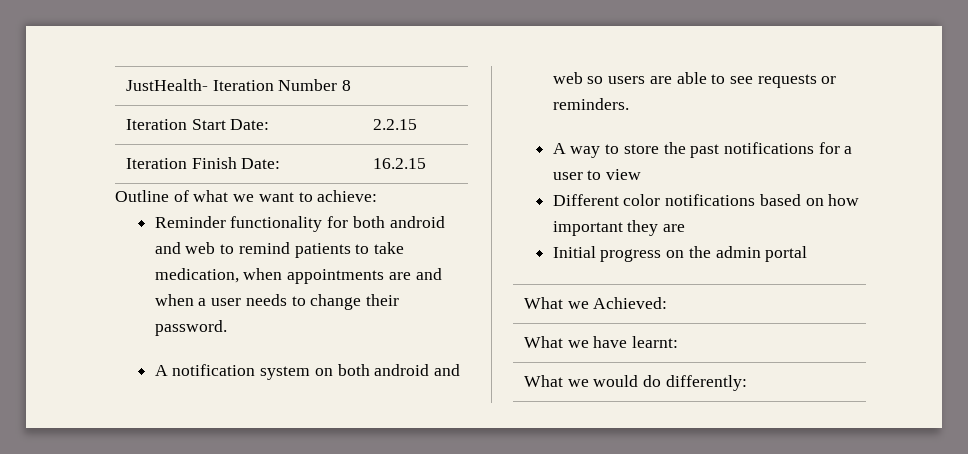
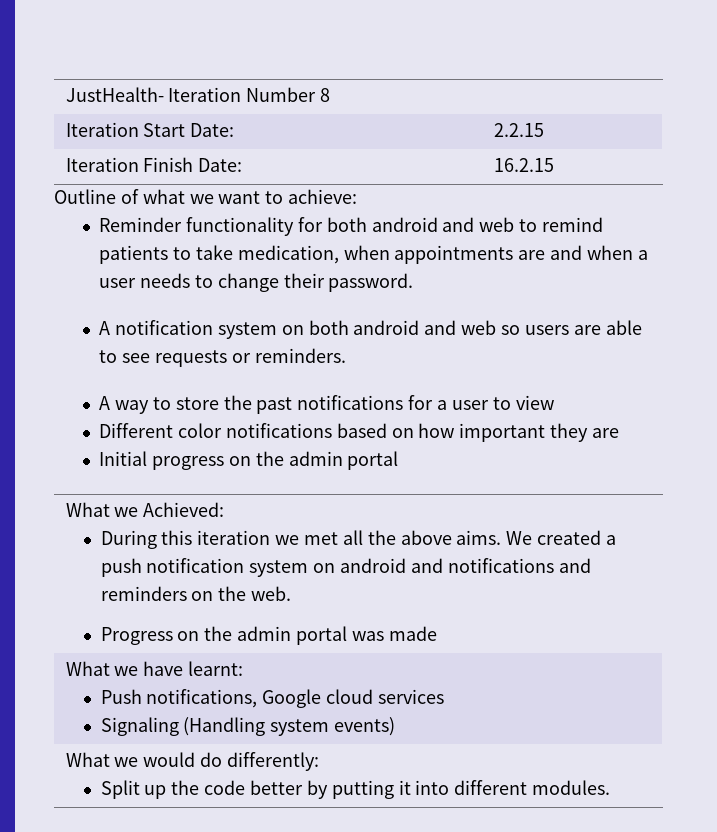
  What we Achieved:
+ During this iteration we met all the above aims. We created a push notification system on android and notifications and reminders on the web.
+ Progress on the admin portal was made
  What we have learnt:
+ Push notifications, Google cloud services
+ Signaling (Handling system events)
  What we would do differently:
+ Split up the code better by putting it into different modules.

